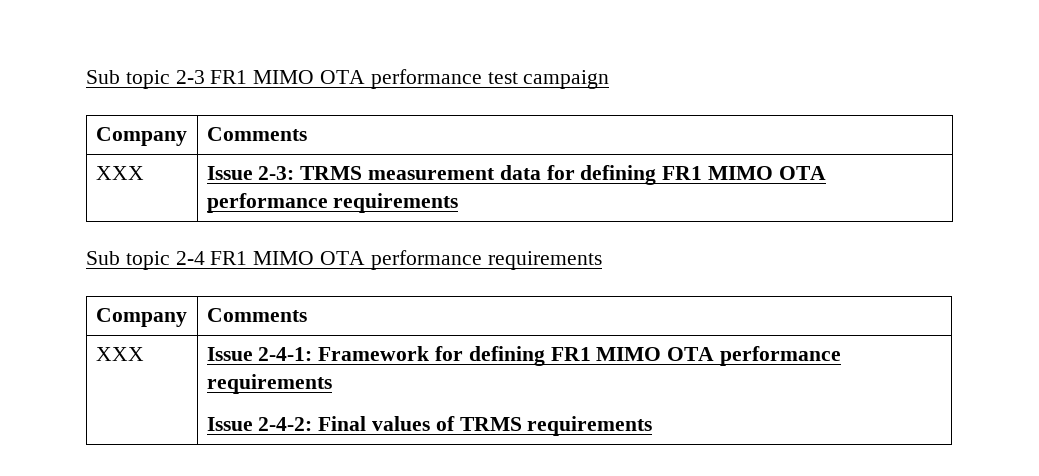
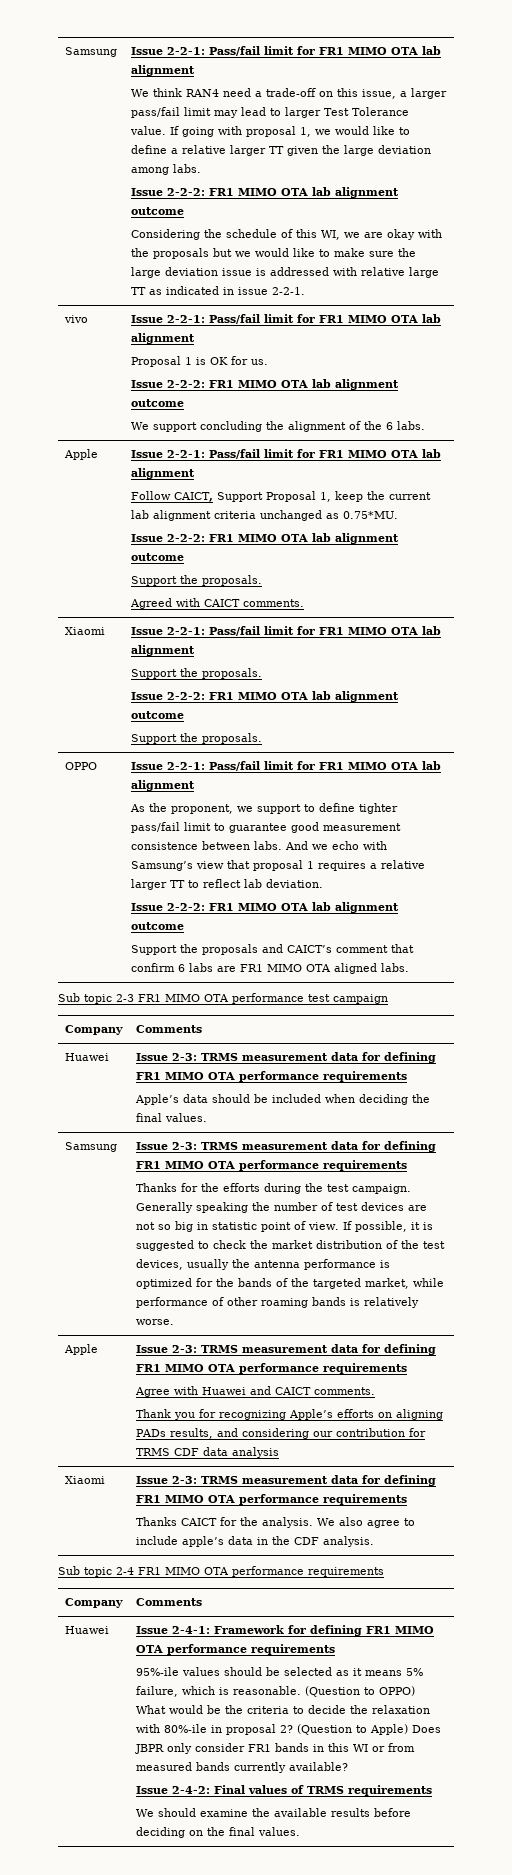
+ Samsung | Issue 2-2-1: Pass/fail limit for FR1 MIMO OTA lab alignment
+ We think RAN4 need a trade-off on this issue, a larger pass/fail limit may lead to larger Test Tolerance value. If going with proposal 1, we would like to define a relative larger TT given the large deviation among labs.
+ Issue 2-2-2: FR1 MIMO OTA lab alignment outcome
+ Considering the schedule of this WI, we are okay with the proposals but we would like to make sure the large deviation issue is addressed with relative large TT as indicated in issue 2-2-1.
+ vivo | Issue 2-2-1: Pass/fail limit for FR1 MIMO OTA lab alignment
+ Proposal 1 is OK for us.
+ Issue 2-2-2: FR1 MIMO OTA lab alignment outcome
+ We support concluding the alignment of the 6 labs.
+ Apple | Issue 2-2-1: Pass/fail limit for FR1 MIMO OTA lab alignment
+ Follow CAICT, Support Proposal 1, keep the current lab alignment criteria unchanged as 0.75*MU.
+ Issue 2-2-2: FR1 MIMO OTA lab alignment outcome
+ Support the proposals.
+ Agreed with CAICT comments.
+ Xiaomi | Issue 2-2-1: Pass/fail limit for FR1 MIMO OTA lab alignment
+ Support the proposals.
+ Issue 2-2-2: FR1 MIMO OTA lab alignment outcome
+ Support the proposals.
+ OPPO | Issue 2-2-1: Pass/fail limit for FR1 MIMO OTA lab alignment
+ As the proponent, we support to define tighter pass/fail limit to guarantee good measurement consistence between labs. And we echo with Samsung’s view that proposal 1 requires a relative larger TT to reflect lab deviation.
+ Issue 2-2-2: FR1 MIMO OTA lab alignment outcome
+ Support the proposals and CAICT’s comment that confirm 6 labs are FR1 MIMO OTA aligned labs.
- XXX | Issue 2-3: TRMS measurement data for defining FR1 MIMO OTA performance requirements
+ Huawei | Issue 2-3: TRMS measurement data for defining FR1 MIMO OTA performance requirements
+ Apple’s data should be included when deciding the final values.
+ Samsung | Issue 2-3: TRMS measurement data for defining FR1 MIMO OTA performance requirements
+ Thanks for the efforts during the test campaign. Generally speaking the number of test devices are not so big in statistic point of view. If possible, it is suggested to check the market distribution of the test devices, usually the antenna performance is optimized for the bands of the targeted market, while performance of other roaming bands is relatively worse.
+ Apple | Issue 2-3: TRMS measurement data for defining FR1 MIMO OTA performance requirements
+ Agree with Huawei and CAICT comments.
+ Thank you for recognizing Apple’s efforts on aligning PADs results, and considering our contribution for TRMS CDF data analysis
+ Xiaomi | Issue 2-3: TRMS measurement data for defining FR1 MIMO OTA performance requirements
+ Thanks CAICT for the analysis. We also agree to include apple’s data in the CDF analysis.
  Sub topic 2-4 FR1 MIMO OTA performance requirements
  Company | Comments
- XXX
+ Huawei
+ 95%-ile values should be selected as it means 5% failure, which is reasonable. (Question to OPPO) What would be the criteria to decide the relaxation with 80%-ile in proposal 2? (Question to Apple) Does JBPR only consider FR1 bands in this WI or from measured bands currently available?
+ We should examine the available results before deciding on the final values.

